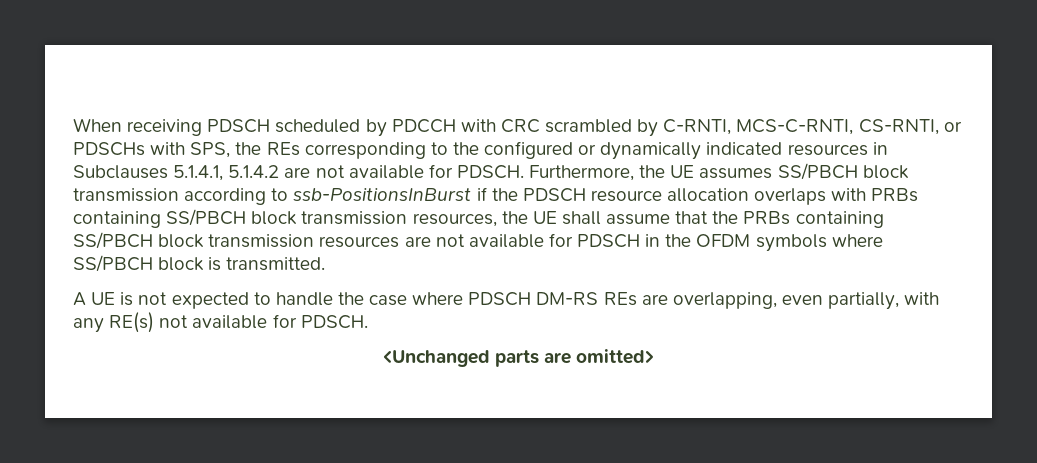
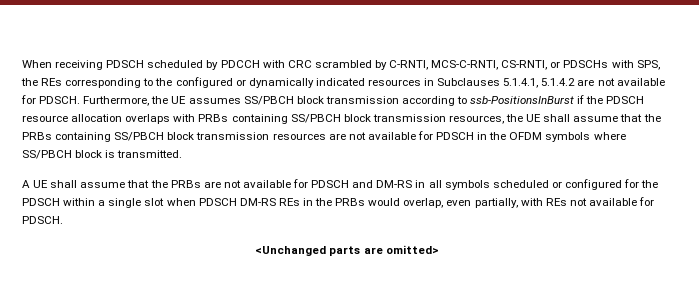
- A UE is not expected to handle the case where PDSCH DM-RS REs are overlapping, even partially, with any RE(s) not available for PDSCH.
+ A UE shall assume that the PRBs are not available for PDSCH and DM-RS in all symbols scheduled or configured for the PDSCH within a single slot when PDSCH DM-RS REs in the PRBs would overlap, even partially, with REs not available for PDSCH.

